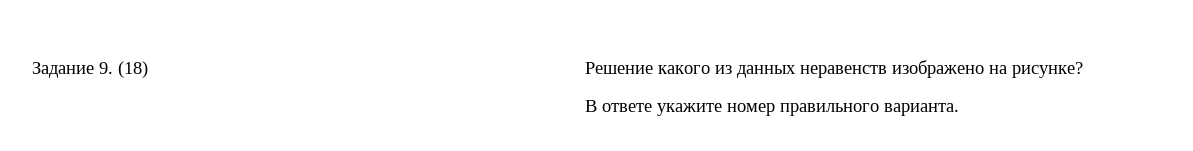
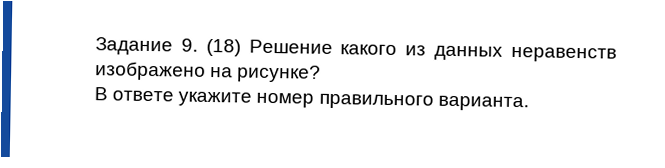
- Задание 9. (18)
- Решение какого из данных неравенств изображено на рисунке?
+ Задание 9. (18) Решение какого из данных неравенств изображено на рисунке?

